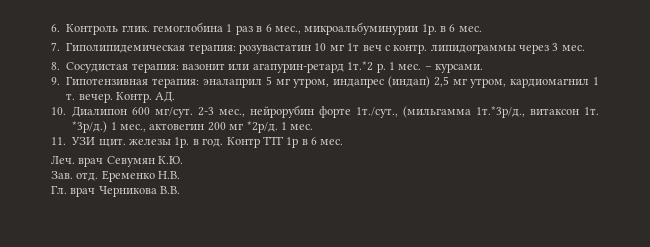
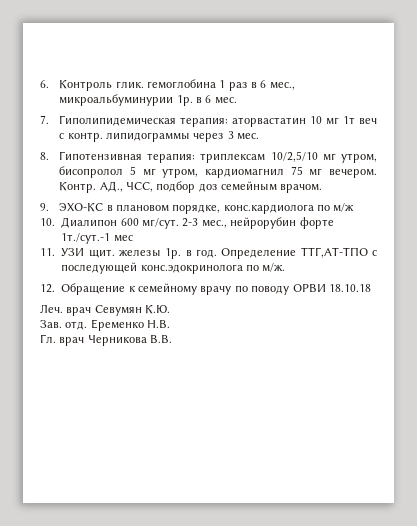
- 7. Гиполипидемическая терапия: розувастатин 10 мг 1т веч с контр. липидограммы через 3 мес.
+ 7. Гиполипидемическая терапия: аторвастатин 10 мг 1т веч с контр. липидограммы через 3 мес.
- 8. Сосудистая терапия: вазонит или агапурин-ретард 1т.*2 р. 1 мес. – курсами.
- 9. Гипотензивная терапия: эналаприл 5 мг утром, индапрес (индап) 2,5 мг утром, кардиомагнил 1 т. вечер. Контр. АД.
+ 8. Гипотензивная терапия: триплексам 10/2,5/10 мг утром, бисопролол 5 мг утром, кардиомагнил 75 мг вечером. Контр. АД., ЧСС, подбор доз семейным врачом.
+ 9. ЭХО-КС в плановом порядке, конс.кардиолога по м/ж
- 2-3 мес., нейрорубин форте 1т./сут., (мильгамма 1т.*3р/д., витаксон 1т. *3р/д.) 1 мес., актовегин 200 мг *2р/д. 1 мес.
+ 2-3 мес., нейрорубин форте 1т./сут.-1 мес
- Контр ТТГ 1р в 6 мес.
+ Определение ТТГ,АТ-ТПО с последующей конс.эдокринолога по м/ж.
+ 12. Обращение к семейному врачу по поводу ОРВИ 18.10.18

